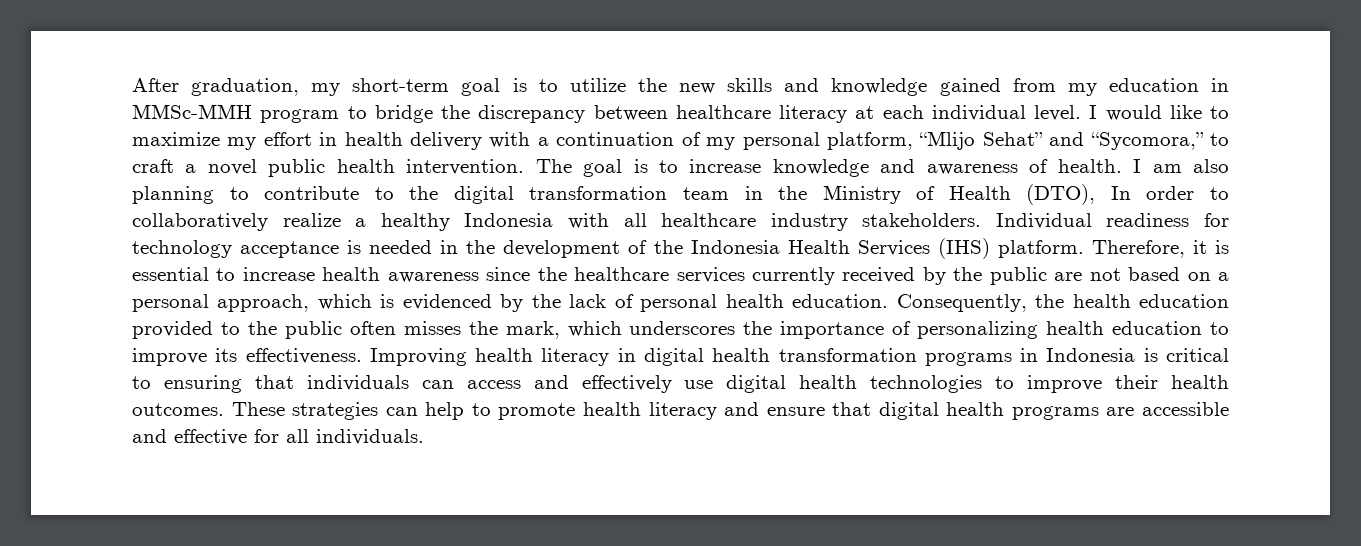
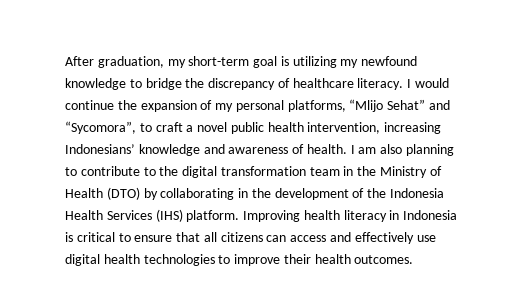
- After graduation, my short-term goal is to utilize the new skills and knowledge gained from my education in MMSc-MMH program to bridge the discrepancy between healthcare literacy at each individual level. I would like to maximize my effort in health delivery with a continuation of my personal platform, “Mlijo Sehat” and “Sycomora,” to craft a novel public health intervention. The goal is to increase knowledge and awareness of health.
+ After graduation, my short-term goal is utilizing my newfound knowledge to bridge the discrepancy of healthcare literacy. I would continue the expansion of my personal platforms, “Mlijo Sehat” and “Sycomora”, to craft a novel public health intervention, increasing Indonesians’ knowledge and awareness of health.
- I am also planning to contribute to the digital transformation team in the Ministry of Health (DTO), In order to collaboratively realize a healthy Indonesia with all healthcare industry stakeholders. Individual readiness for technology acceptance is needed in the development of the Indonesia Health Services (IHS) platform.
+ I am also planning to contribute to the digital transformation team in the Ministry of Health (DTO) by collaborating in the development of the Indonesia Health Services (IHS) platform.
- Therefore, it is essential to increase health awareness since the healthcare services currently received by the public are not based on a personal approach, which is evidenced by the lack of personal health education. Consequently, the health education provided to the public often misses the mark, which underscores the importance of personalizing health education to improve its effectiveness. Improving health literacy in digital health transformation programs in Indonesia is critical to ensuring that individuals can access and effectively use digital health technologies to improve their health outcomes. These strategies can help to promote health literacy and ensure that digital health programs are accessible and effective for all individuals.
+ Improving health literacy in Indonesia is critical to ensure that all citizens can access and effectively use digital health technologies to improve their health outcomes.

